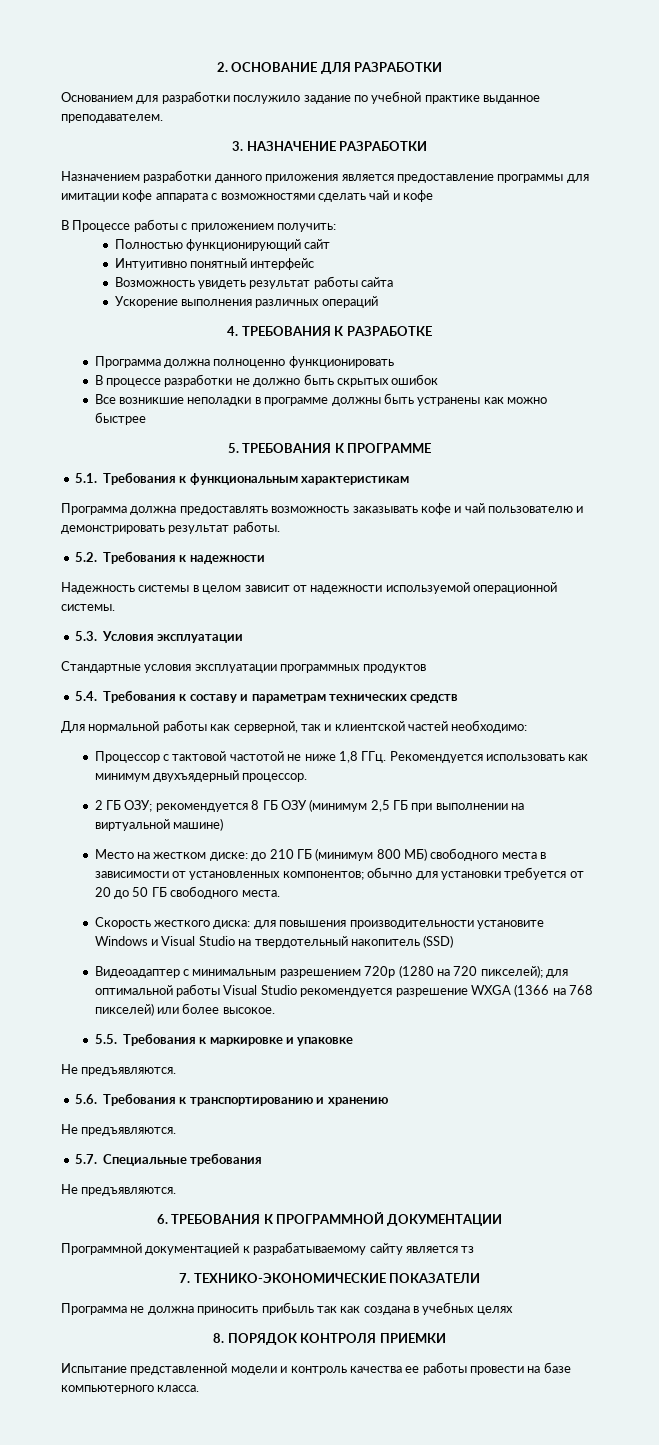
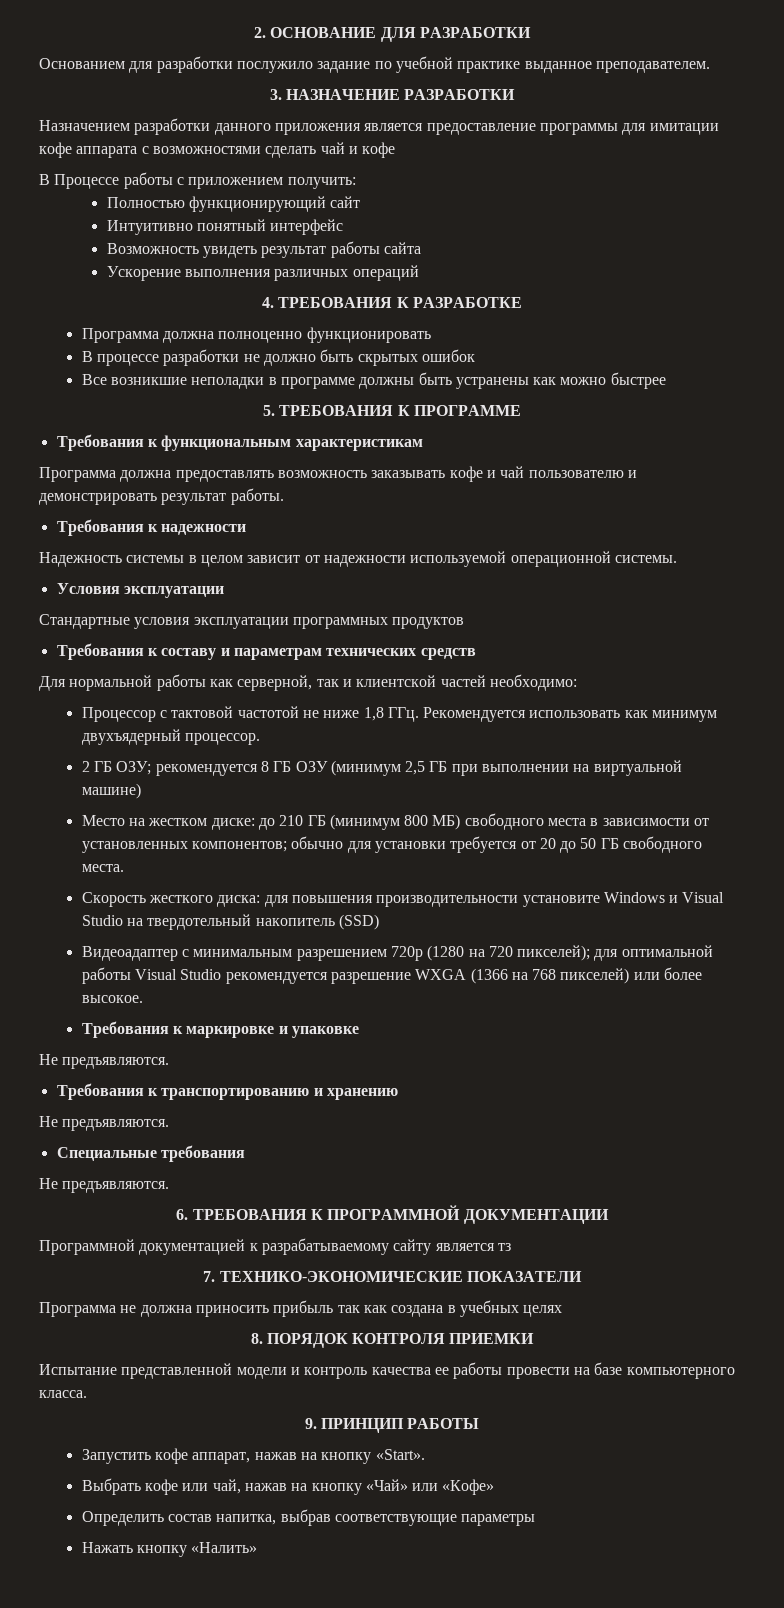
- 5.1. Требования к функциональным характеристикам
+ Требования к функциональным характеристикам
- 5.2. Требования к надежности
+ Требования к надежности
- 5.3. Условия эксплуатации
+ Условия эксплуатации
- 5.4. Требования к составу и параметрам технических средств
+ Требования к составу и параметрам технических средств
- 5.5. Требования к маркировке и упаковке
+ Требования к маркировке и упаковке
- 5.6. Требования к транспортированию и хранению
+ Требования к транспортированию и хранению
- 5.7. Специальные требования
+ Специальные требования
+ 9. ПРИНЦИП РАБОТЫ
+ Запустить кофе аппарат, нажав на кнопку «Start».
+ Выбрать кофе или чай, нажав на кнопку «Чай» или «Кофе»
+ Определить состав напитка, выбрав соответствующие параметры
+ Нажать кнопку «Налить»

